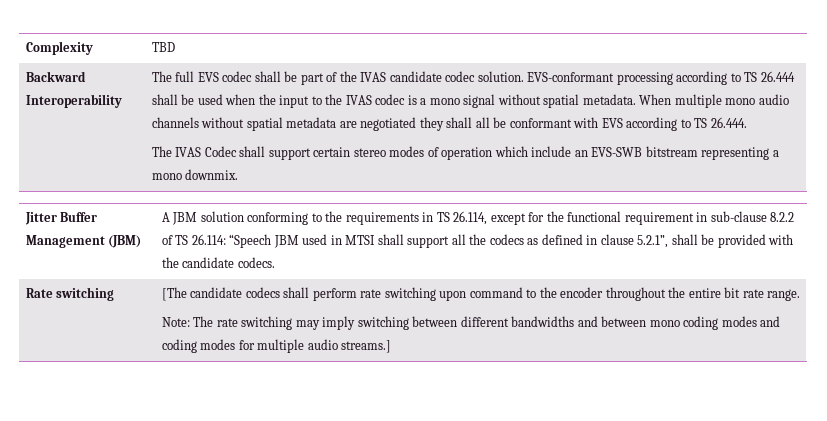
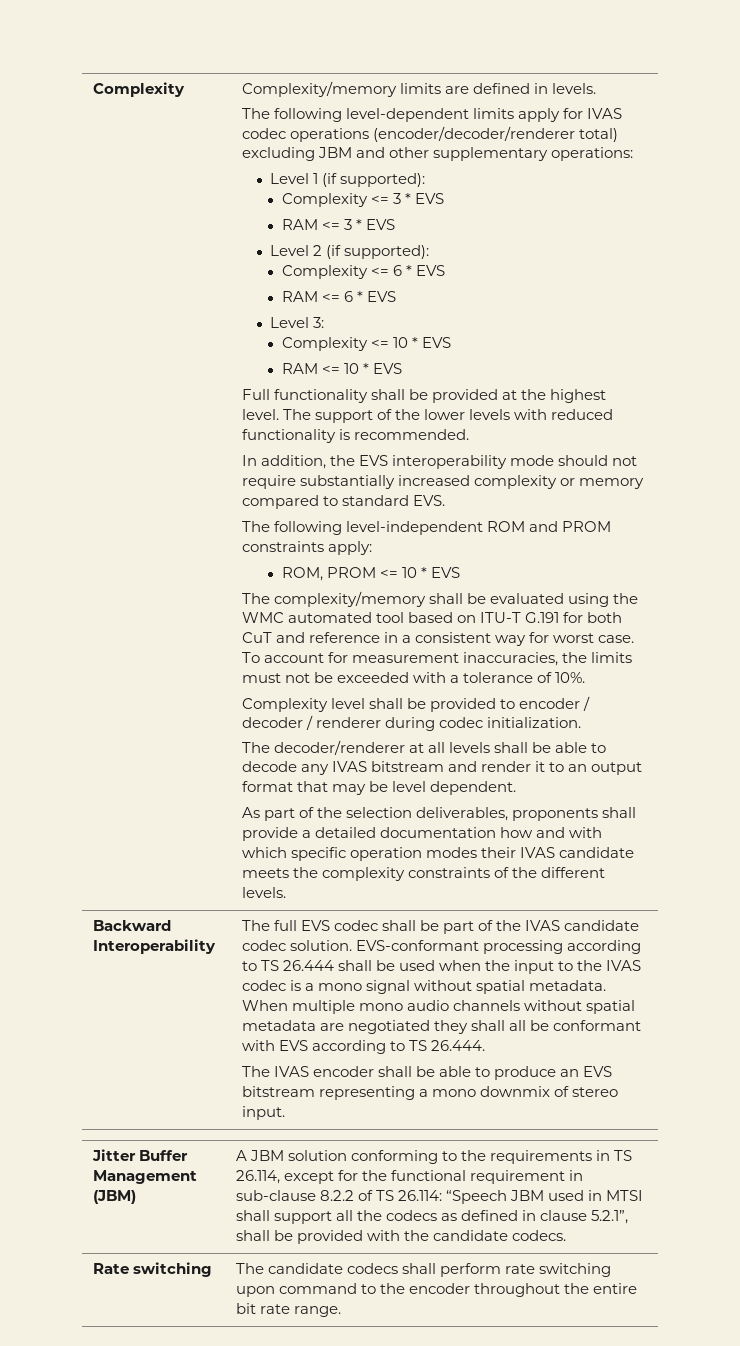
- TBD
+ Complexity/memory limits are defined in levels.
+ The following level-dependent limits apply for IVAS codec operations (encoder/decoder/renderer total) excluding JBM and other supplementary operations:
+ Level 1 (if supported):
+ Complexity <= 3 * EVS
+ RAM <= 3 * EVS
+ Level 2 (if supported):
+ Complexity <= 6 * EVS
+ RAM <= 6 * EVS
+ Level 3:
+ Complexity <= 10 * EVS
+ RAM <= 10 * EVS
+ Full functionality shall be provided at the highest level. The support of the lower levels with reduced functionality is recommended.
+ In addition, the EVS interoperability mode should not require substantially increased complexity or memory compared to standard EVS.
+ The following level-independent ROM and PROM constraints apply:
+ ROM, PROM <= 10 * EVS
+ The complexity/memory shall be evaluated using the WMC automated tool based on ITU-T G.191 for both CuT and reference in a consistent way for worst case. To account for measurement inaccuracies, the limits must not be exceeded with a tolerance of 10%.
+ Complexity level shall be provided to encoder / decoder / renderer during codec initialization.
+ The decoder/renderer at all levels shall be able to decode any IVAS bitstream and render it to an output format that may be level dependent.
+ As part of the selection deliverables, proponents shall provide a detailed documentation how and with which specific operation modes their IVAS candidate meets the complexity constraints of the different levels.
- The IVAS Codec shall support certain stereo modes of operation which include an EVS-SWB bitstream representing a mono downmix.
+ The IVAS encoder shall be able to produce an EVS bitstream representing a mono downmix of stereo input.
- [The candidate codecs shall perform rate switching upon command to the encoder throughout the entire bit rate range.
+ The candidate codecs shall perform rate switching upon command to the encoder throughout the entire bit rate range.
- Note: The rate switching may imply switching between different bandwidths and between mono coding modes and coding modes for multiple audio streams.]

